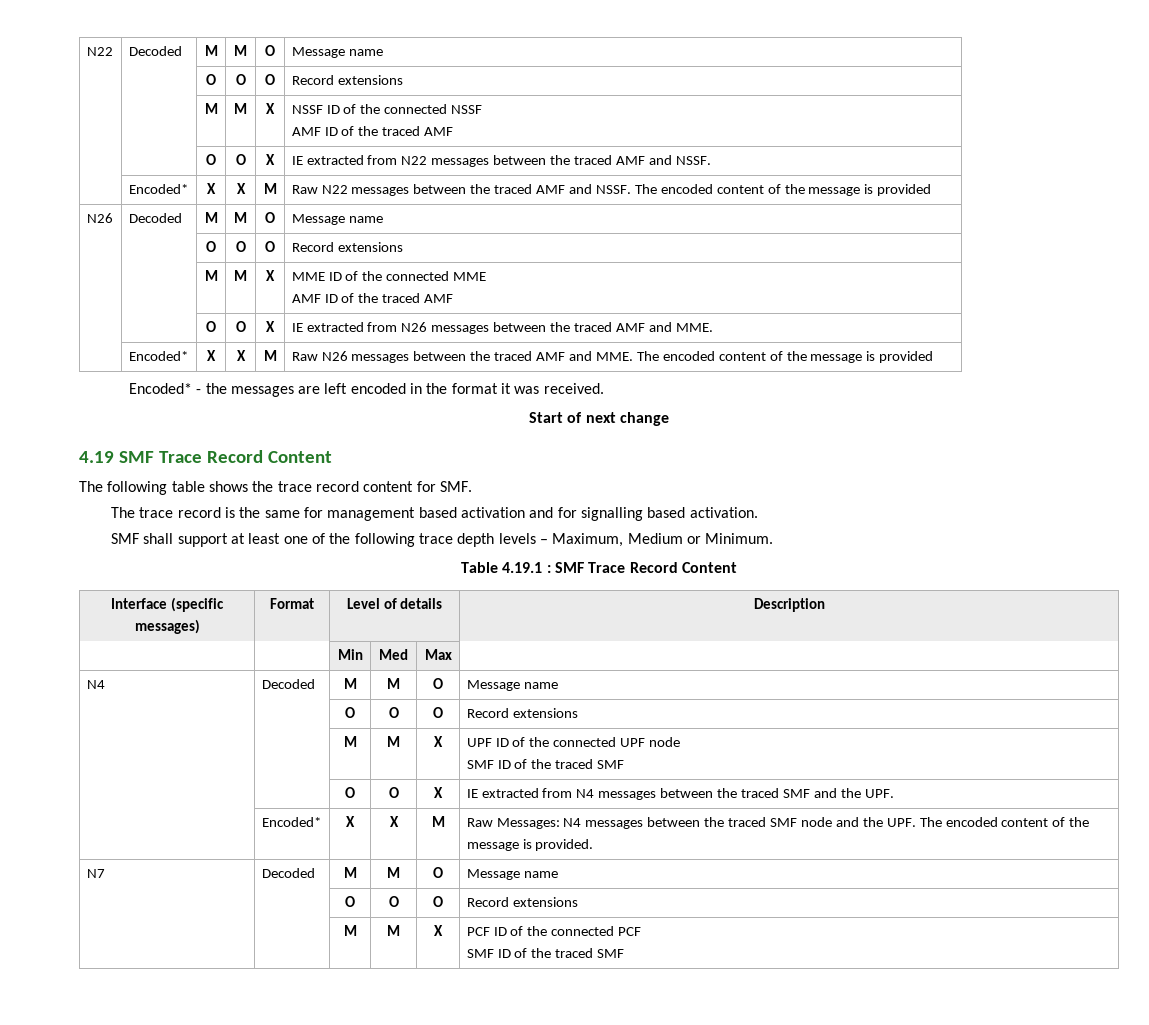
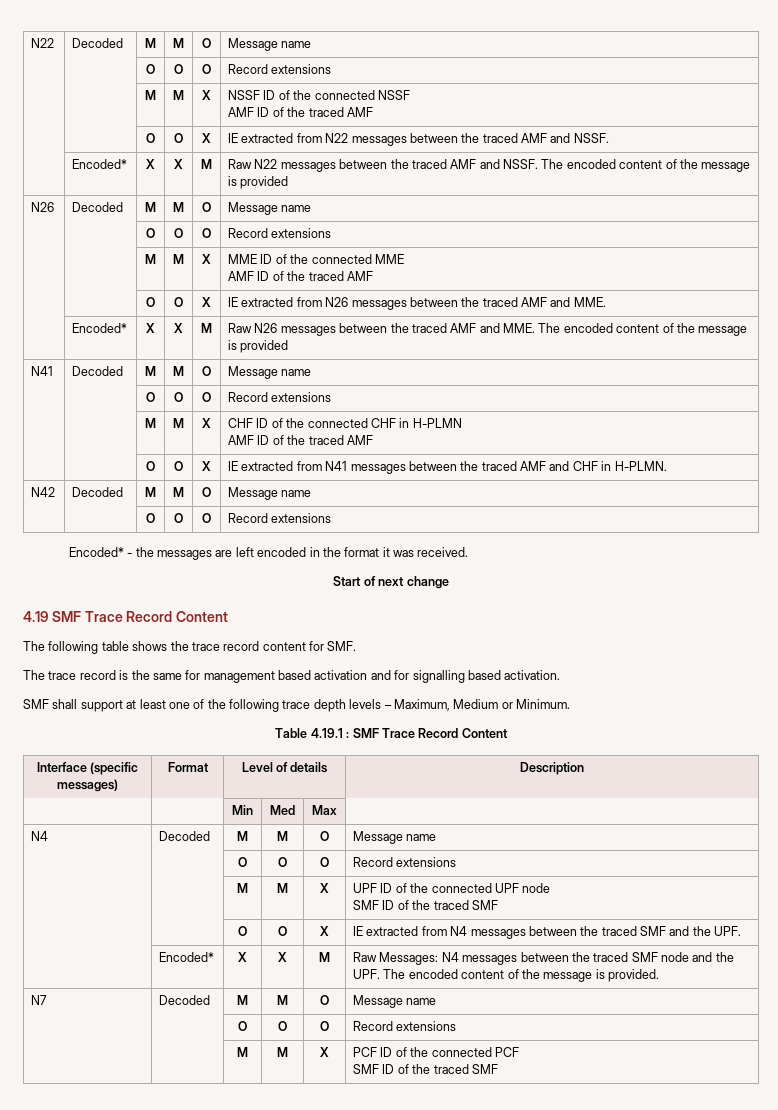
+ N41 | Decoded | M | M | O | Message name
+ | | O | O | O | Record extensions
+ | | M | M | X | CHF ID of the connected CHF in H-PLMN
+ AMF ID of the traced AMF
+ | | O | O | X | IE extracted from N41 messages between the traced AMF and CHF in H-PLMN.
+ N42 | Decoded | M | M | O | Message name
+ | | O | O | O | Record extensions

